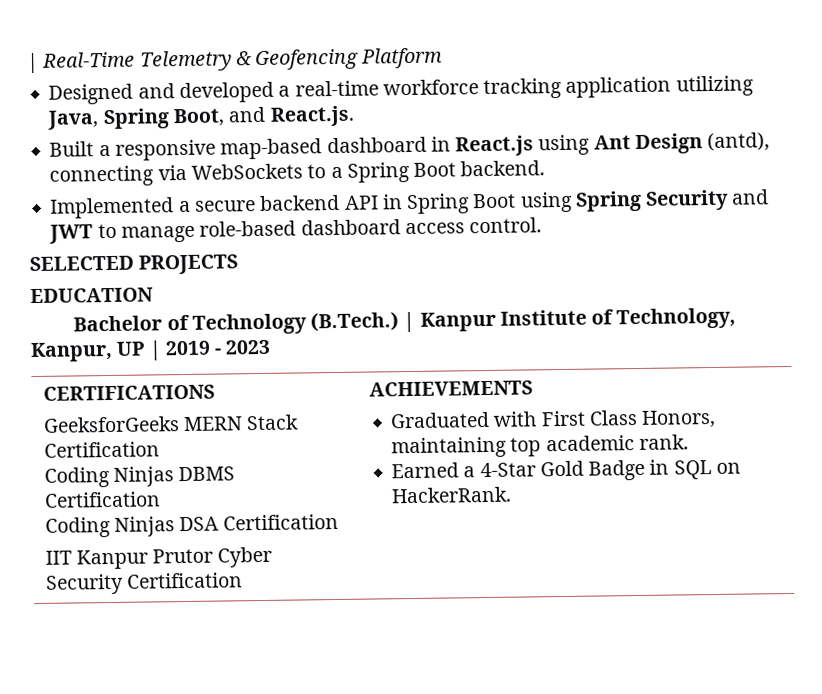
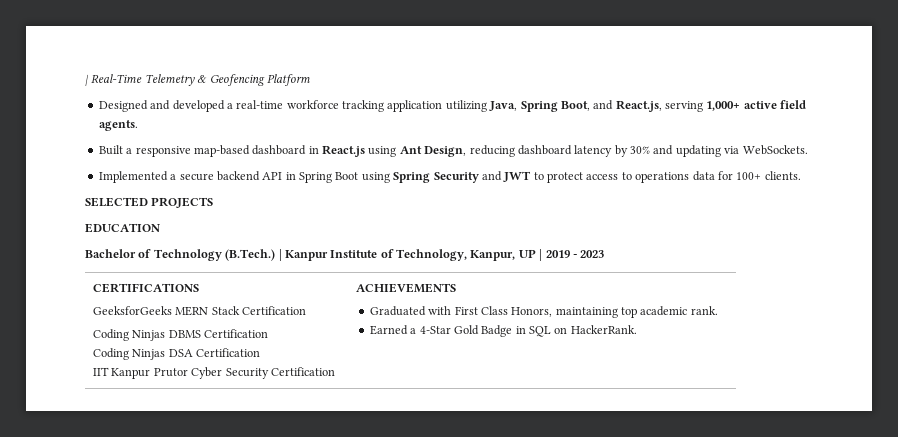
- Designed and developed a real-time workforce tracking application utilizing Java, Spring Boot, and React.js.
+ Designed and developed a real-time workforce tracking application utilizing Java, Spring Boot, and React.js, serving 1,000+ active field agents.
- Built a responsive map-based dashboard in React.js using Ant Design (antd), connecting via WebSockets to a Spring Boot backend.
+ Built a responsive map-based dashboard in React.js using Ant Design, reducing dashboard latency by 30% and updating via WebSockets.
- Implemented a secure backend API in Spring Boot using Spring Security and JWT to manage role-based dashboard access control.
+ Implemented a secure backend API in Spring Boot using Spring Security and JWT to protect access to operations data for 100+ clients.

